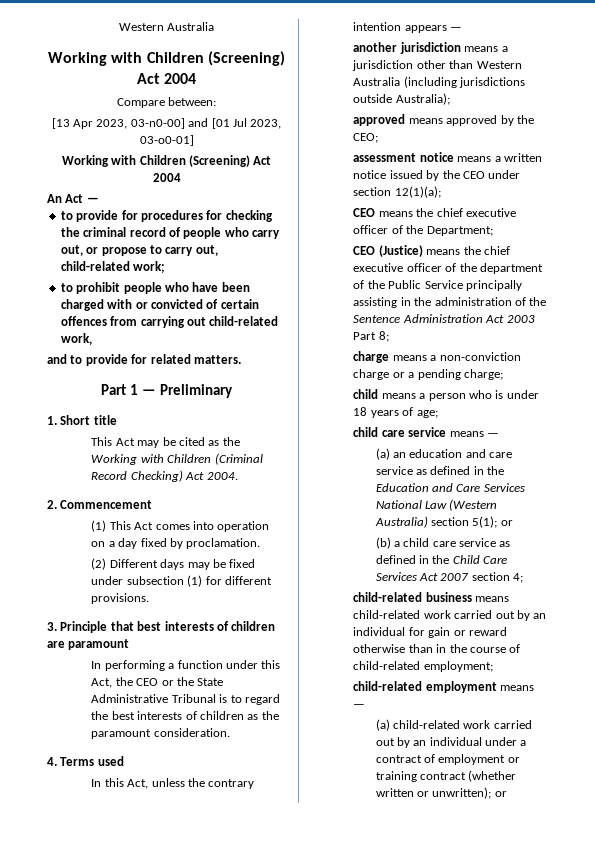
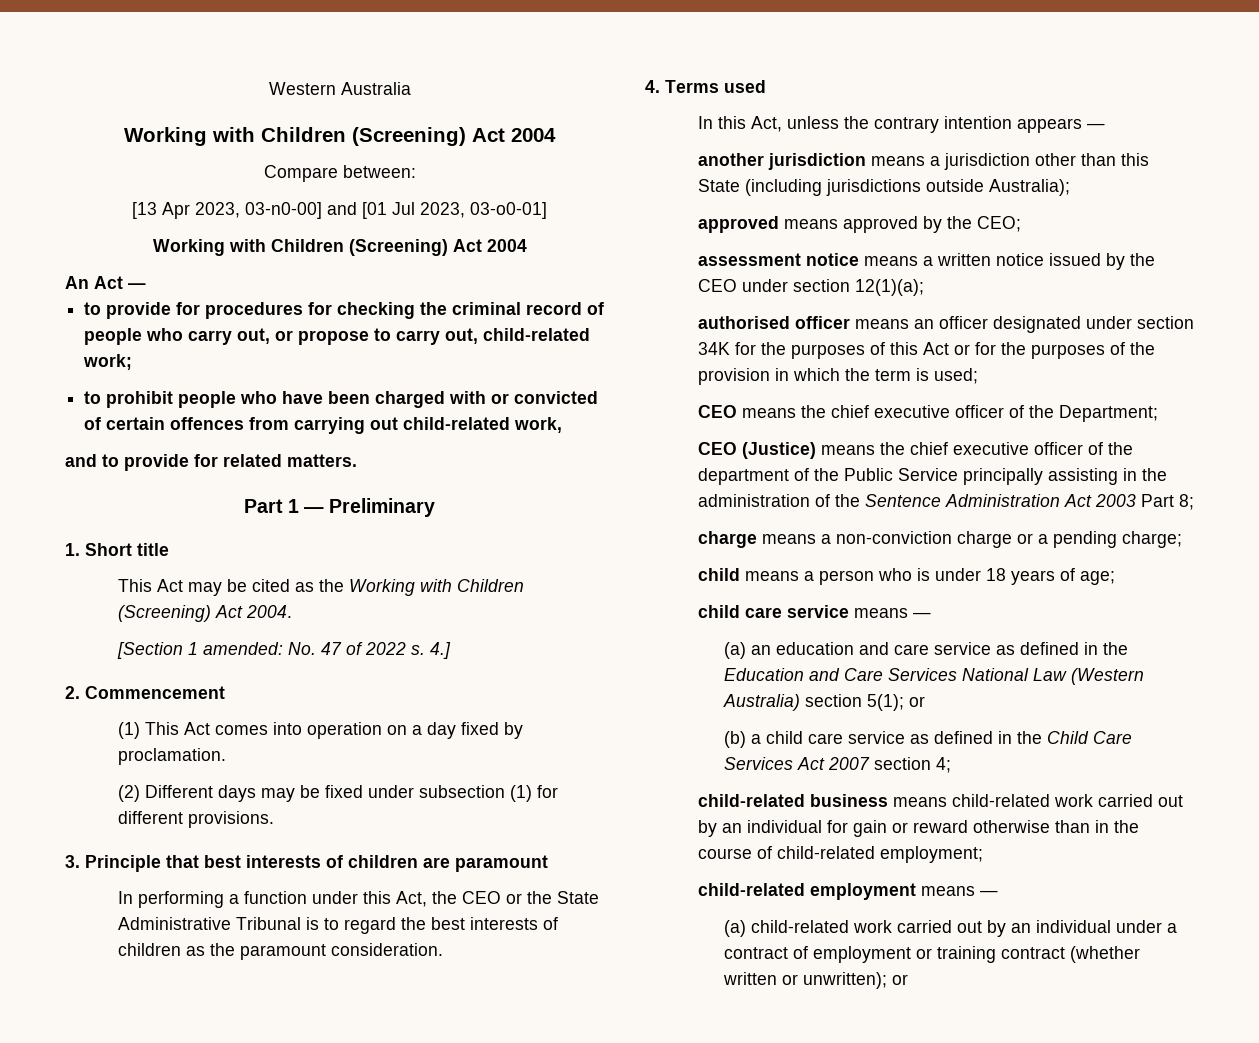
- This Act may be cited as the Working with Children (Criminal Record Checking) Act 2004.
+ This Act may be cited as the Working with Children (Screening) Act 2004.
+ [Section 1 amended: No. 47 of 2022 s. 4.]
- another jurisdiction means a jurisdiction other than Western Australia (including jurisdictions outside Australia);
+ another jurisdiction means a jurisdiction other than this State (including jurisdictions outside Australia);
+ authorised officer means an officer designated under section 34K for the purposes of this Act or for the purposes of the provision in which the term is used;

